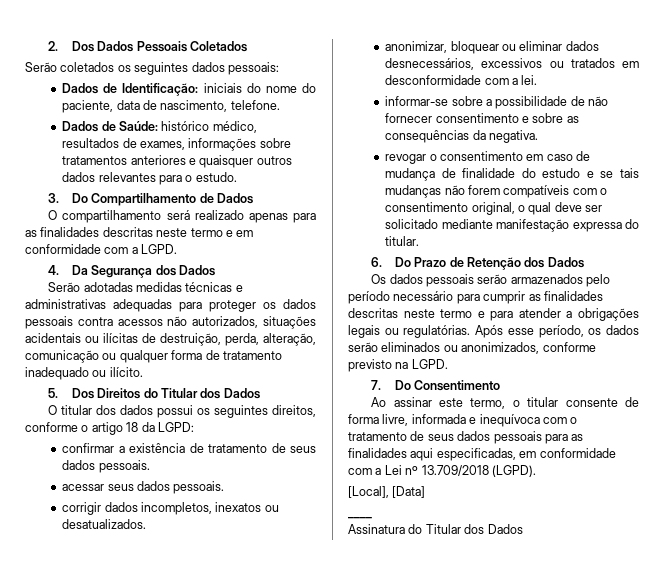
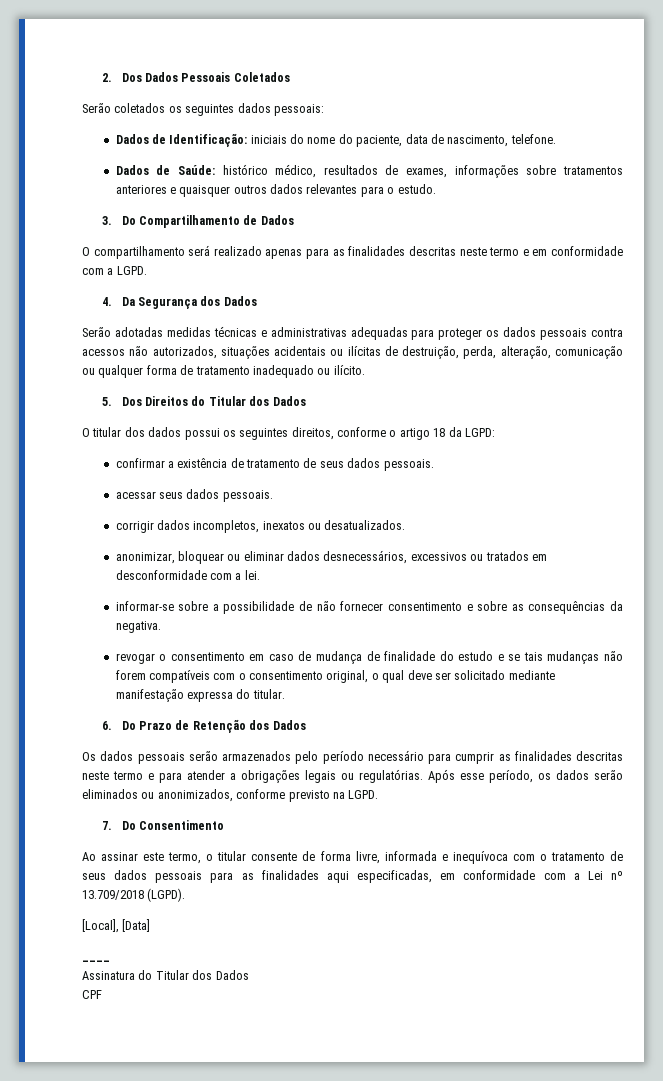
+ CPF

